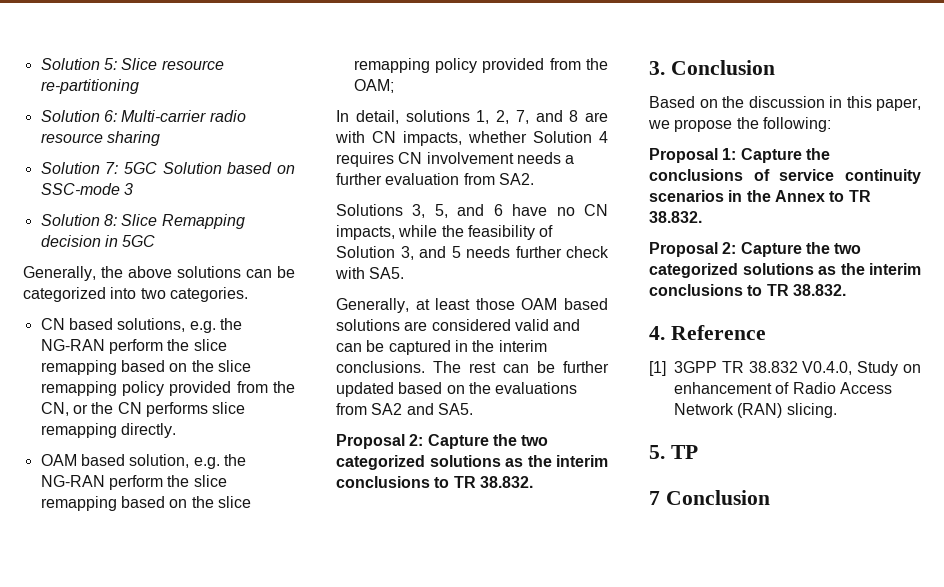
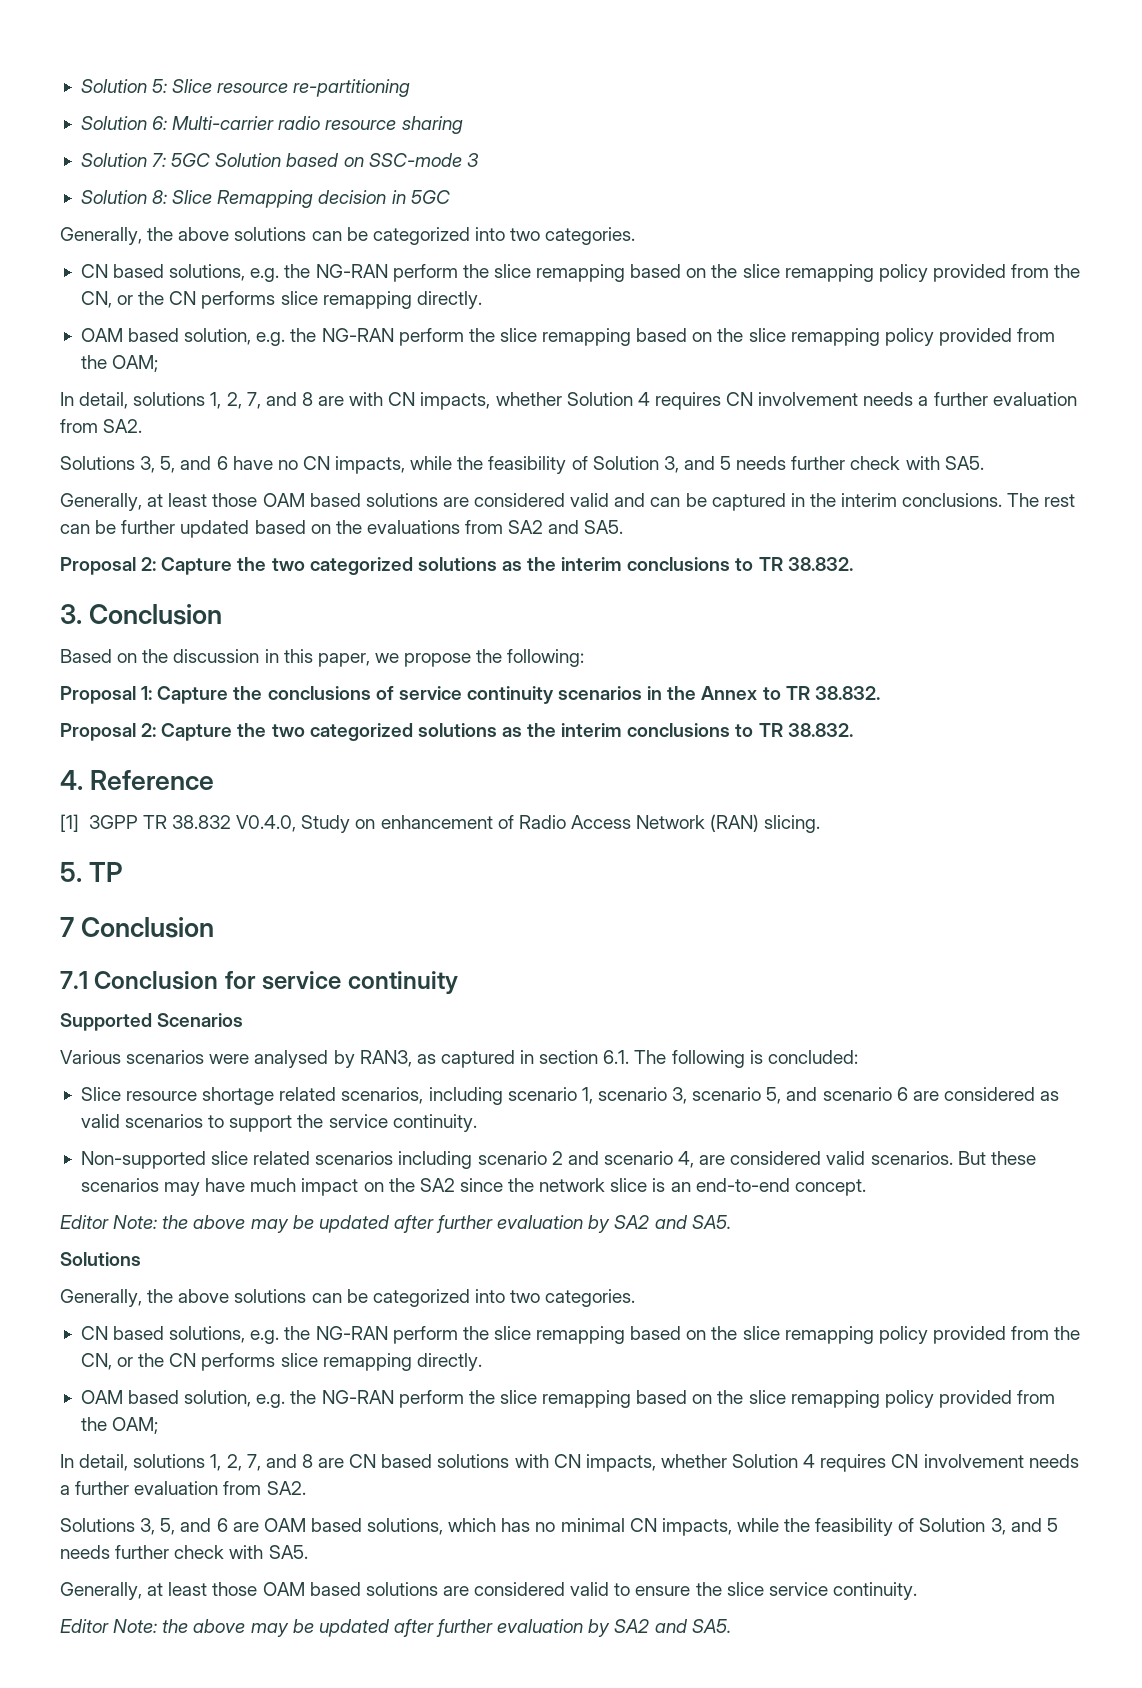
+ 7.1 Conclusion for service continuity
+ Supported Scenarios
+ Various scenarios were analysed by RAN3, as captured in section 6.1. The following is concluded:
+ Slice resource shortage related scenarios, including scenario 1, scenario 3, scenario 5, and scenario 6 are considered as valid scenarios to support the service continuity.
+ Non-supported slice related scenarios including scenario 2 and scenario 4, are considered valid scenarios. But these scenarios may have much impact on the SA2 since the network slice is an end-to-end concept.
+ Editor Note: the above may be updated after further evaluation by SA2 and SA5.
+ Solutions
+ Generally, the above solutions can be categorized into two categories.
+ CN based solutions, e.g. the NG-RAN perform the slice remapping based on the slice remapping policy provided from the CN, or the CN performs slice remapping directly.
+ OAM based solution, e.g. the NG-RAN perform the slice remapping based on the slice remapping policy provided from the OAM;
+ In detail, solutions 1, 2, 7, and 8 are CN based solutions with CN impacts, whether Solution 4 requires CN involvement needs a further evaluation from SA2.
+ Solutions 3, 5, and 6 are OAM based solutions, which has no minimal CN impacts, while the feasibility of Solution 3, and 5 needs further check with SA5.
+ Generally, at least those OAM based solutions are considered valid to ensure the slice service continuity.
+ Editor Note: the above may be updated after further evaluation by SA2 and SA5.

